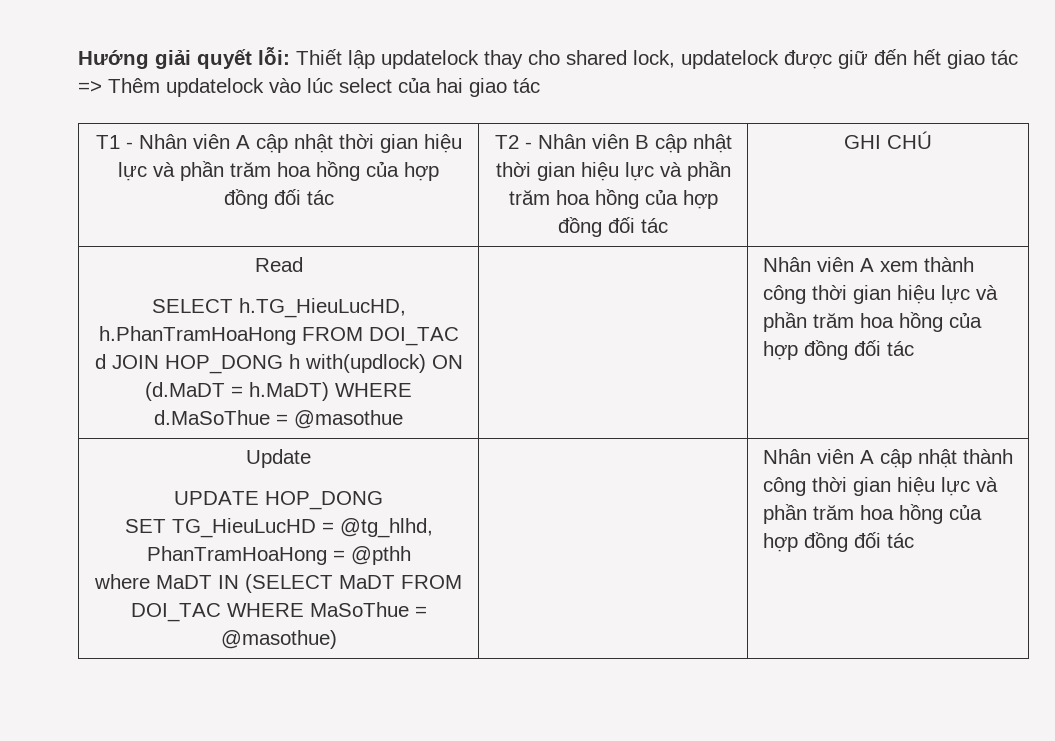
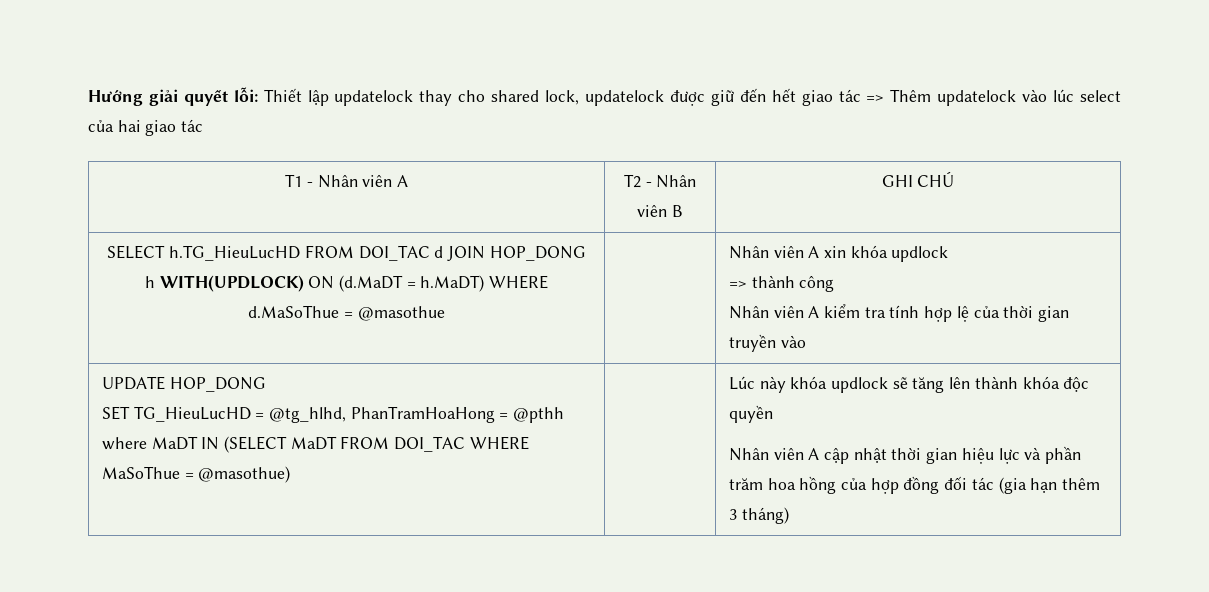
- T1 - Nhân viên A cập nhật thời gian hiệu lực và phần trăm hoa hồng của hợp đồng đối tác | T2 - Nhân viên B cập nhật thời gian hiệu lực và phần trăm hoa hồng của hợp đồng đối tác | GHI CHÚ
- Read
- SELECT h.TG_HieuLucHD, h.PhanTramHoaHong FROM DOI_TAC d JOIN HOP_DONG h with(updlock) ON (d.MaDT = h.MaDT) WHERE d.MaSoThue = @masothue | | Nhân viên A xem thành công thời gian hiệu lực và phần trăm hoa hồng của hợp đồng đối tác
- Update
+ T1 - Nhân viên A | T2 - Nhân viên B | GHI CHÚ
+ SELECT h.TG_HieuLucHD FROM DOI_TAC d JOIN HOP_DONG h WITH(UPDLOCK) ON (d.MaDT = h.MaDT) WHERE d.MaSoThue = @masothue | | Nhân viên A xin khóa updlock
+ => thành công
+ Nhân viên A kiểm tra tính hợp lệ của thời gian truyền vào
  UPDATE HOP_DONG
- SET TG_HieuLucHD = @tg_hlhd, PhanTramHoaHong = @pthh
- where MaDT IN (SELECT MaDT FROM DOI_TAC WHERE MaSoThue = @masothue) | | Nhân viên A cập nhật thành công thời gian hiệu lực và phần trăm hoa hồng của hợp đồng đối tác
+ SET TG_HieuLucHD = @tg_hlhd, PhanTramHoaHong = @pthh where MaDT IN (SELECT MaDT FROM DOI_TAC WHERE MaSoThue = @masothue) | | Lúc này khóa updlock sẽ tăng lên thành khóa độc quyền
+ Nhân viên A cập nhật thời gian hiệu lực và phần trăm hoa hồng của hợp đồng đối tác (gia hạn thêm 3 tháng)

